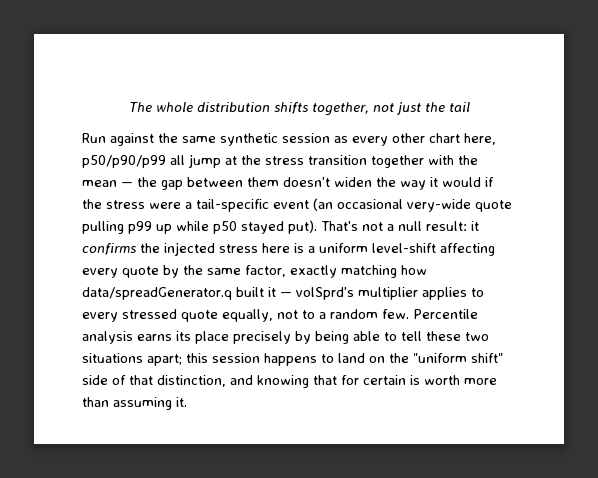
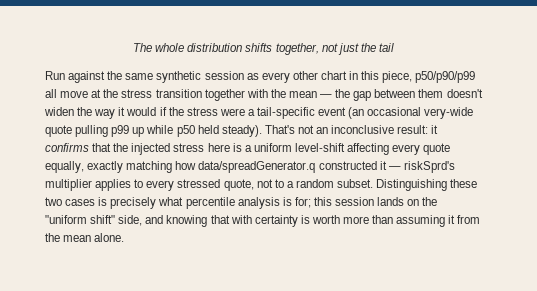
- Run against the same synthetic session as every other chart here, p50/p90/p99 all jump at the stress transition together with the mean — the gap between them doesn't widen the way it would if the stress were a tail-specific event (an occasional very-wide quote pulling p99 up while p50 stayed put). That's not a null result:
+ Run against the same synthetic session as every other chart in this piece, p50/p90/p99 all move at the stress transition together with the mean — the gap between them doesn't widen the way it would if the stress were a tail-specific event (an occasional very-wide quote pulling p99 up while p50 held steady). That's not an inconclusive result:
- it confirms the injected stress here is a uniform level-shift affecting every quote by the same factor, exactly matching how data/spreadGenerator.q built it — volSprd's multiplier applies to every stressed quote equally, not to a random few. Percentile analysis earns its place precisely by being able to tell these two situations apart; this session happens to land on the "uniform shift" side of that distinction, and knowing that for certain is worth more than assuming it.
+ it confirms that the injected stress here is a uniform level-shift affecting every quote equally, exactly matching how data/spreadGenerator.q constructed it — riskSprd's multiplier applies to every stressed quote, not to a random subset. Distinguishing these two cases is precisely what percentile analysis is for; this session lands on the "uniform shift" side, and knowing that with certainty is worth more than assuming it from the mean alone.

